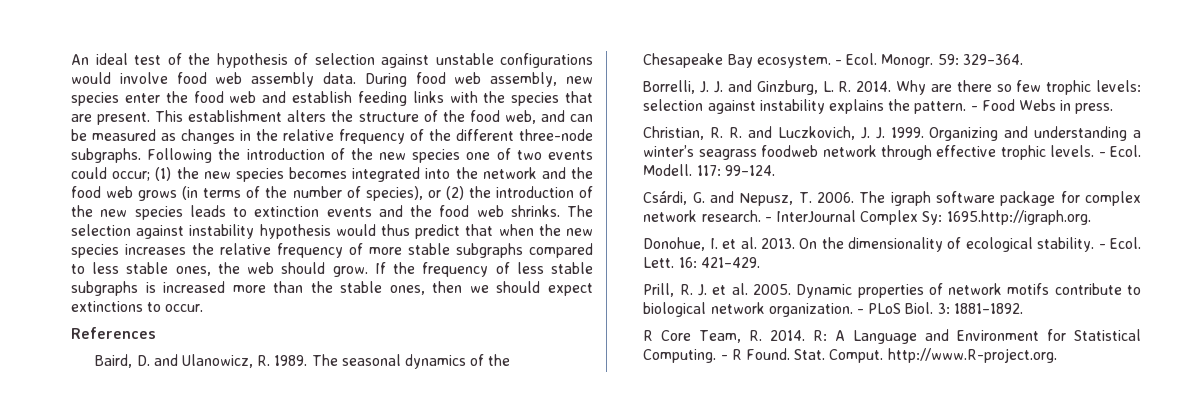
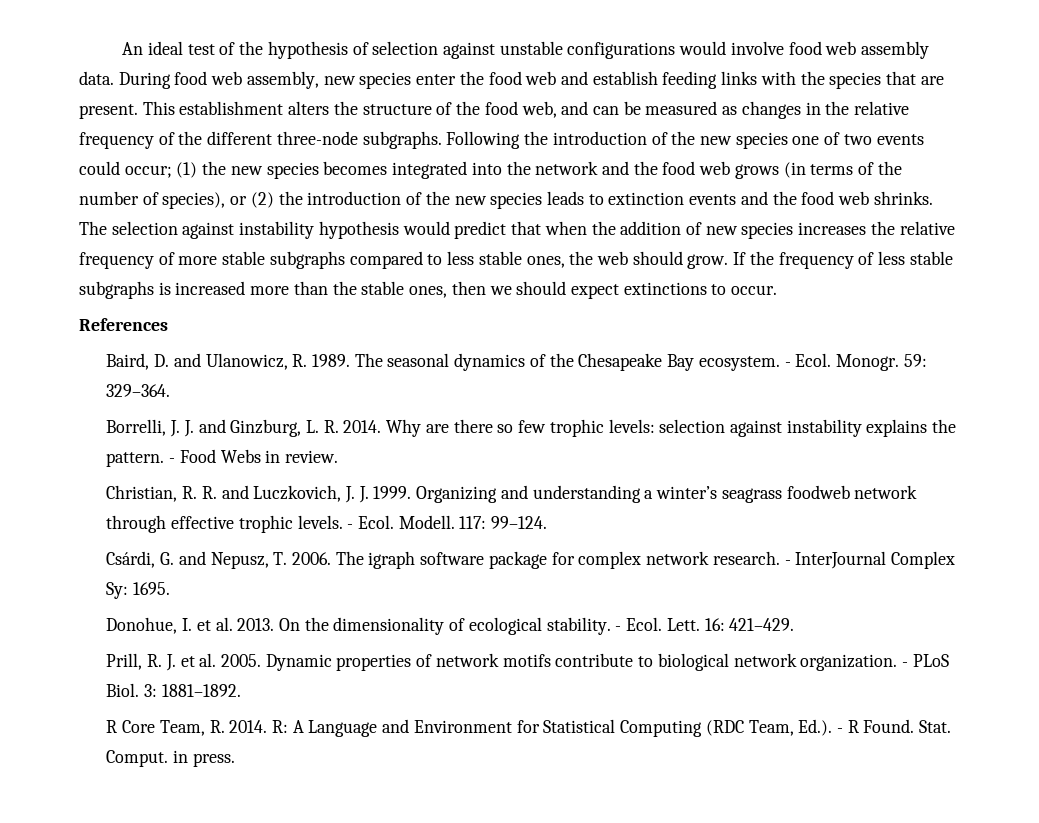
- The selection against instability hypothesis would thus predict that when the new species increases the relative frequency of more stable subgraphs compared to less stable ones, the web should grow.
+ The selection against instability hypothesis would predict that when the addition of new species increases the relative frequency of more stable subgraphs compared to less stable ones, the web should grow.
- - Food Webs in press.
+ - Food Webs in review.
- - InterJournal Complex Sy: 1695.http://igraph.org.
+ - InterJournal Complex Sy: 1695.
- R: A Language and Environment for Statistical Computing. - R Found.
+ R: A Language and Environment for Statistical Computing (RDC Team, Ed.). - R Found.
- Comput. http://www.R-project.org.
+ Comput. in press.

